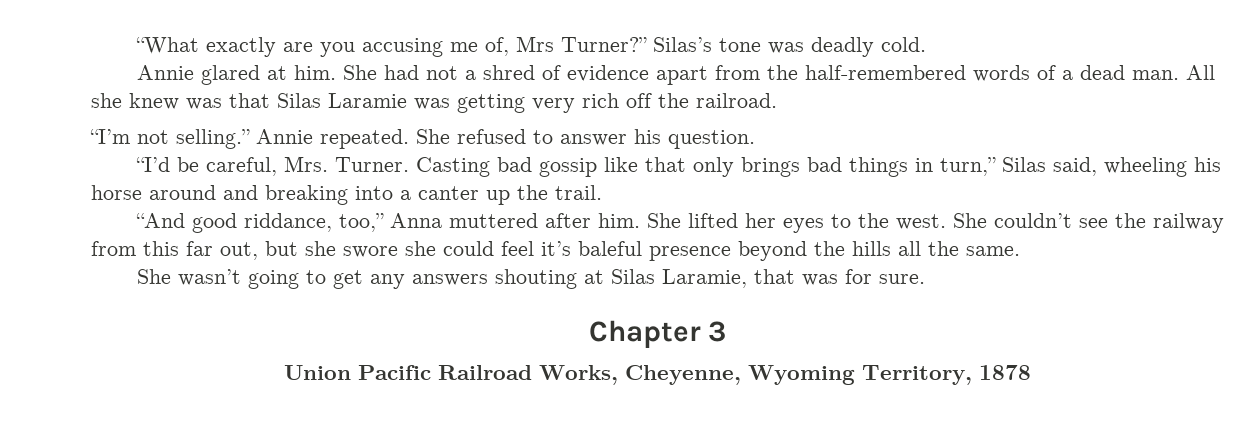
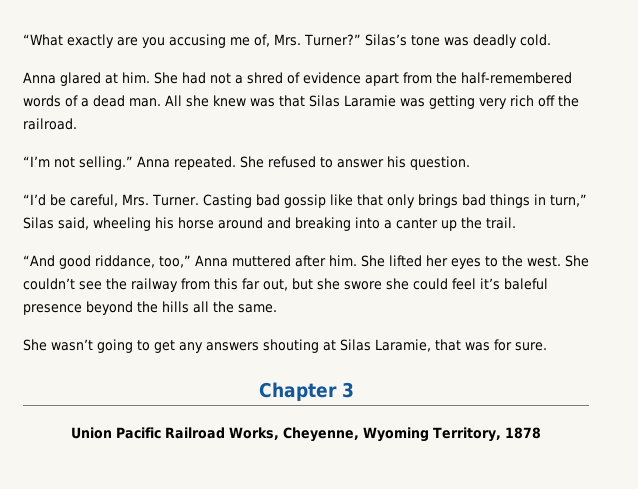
- “What exactly are you accusing me of, Mrs Turner?”
+ “What exactly are you accusing me of, Mrs. Turner?”
- Annie glared at him.
+ Anna glared at him.
- Annie repeated.
+ Anna repeated.

